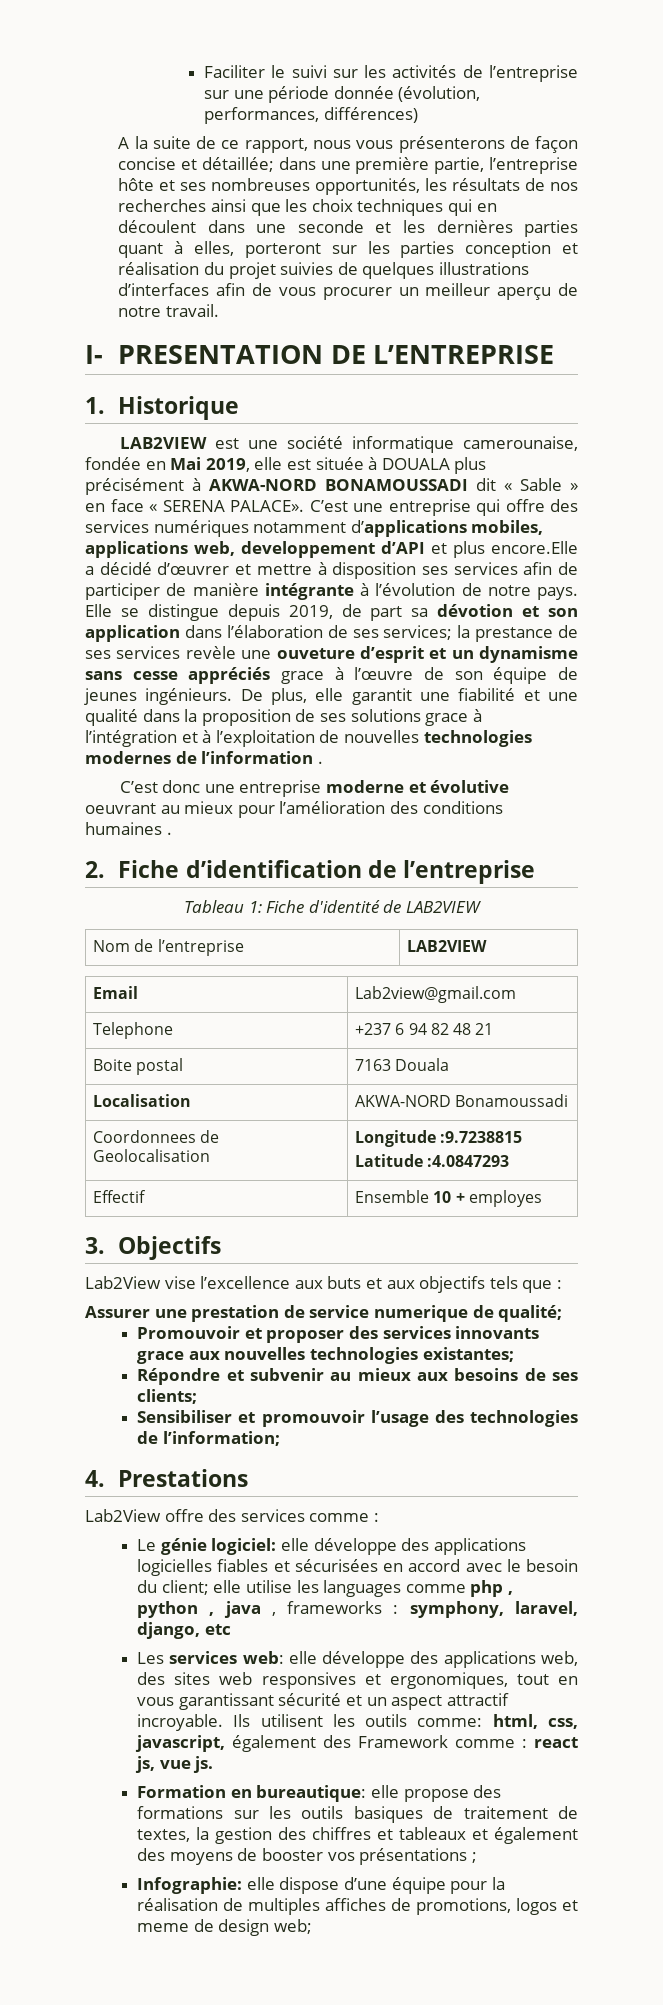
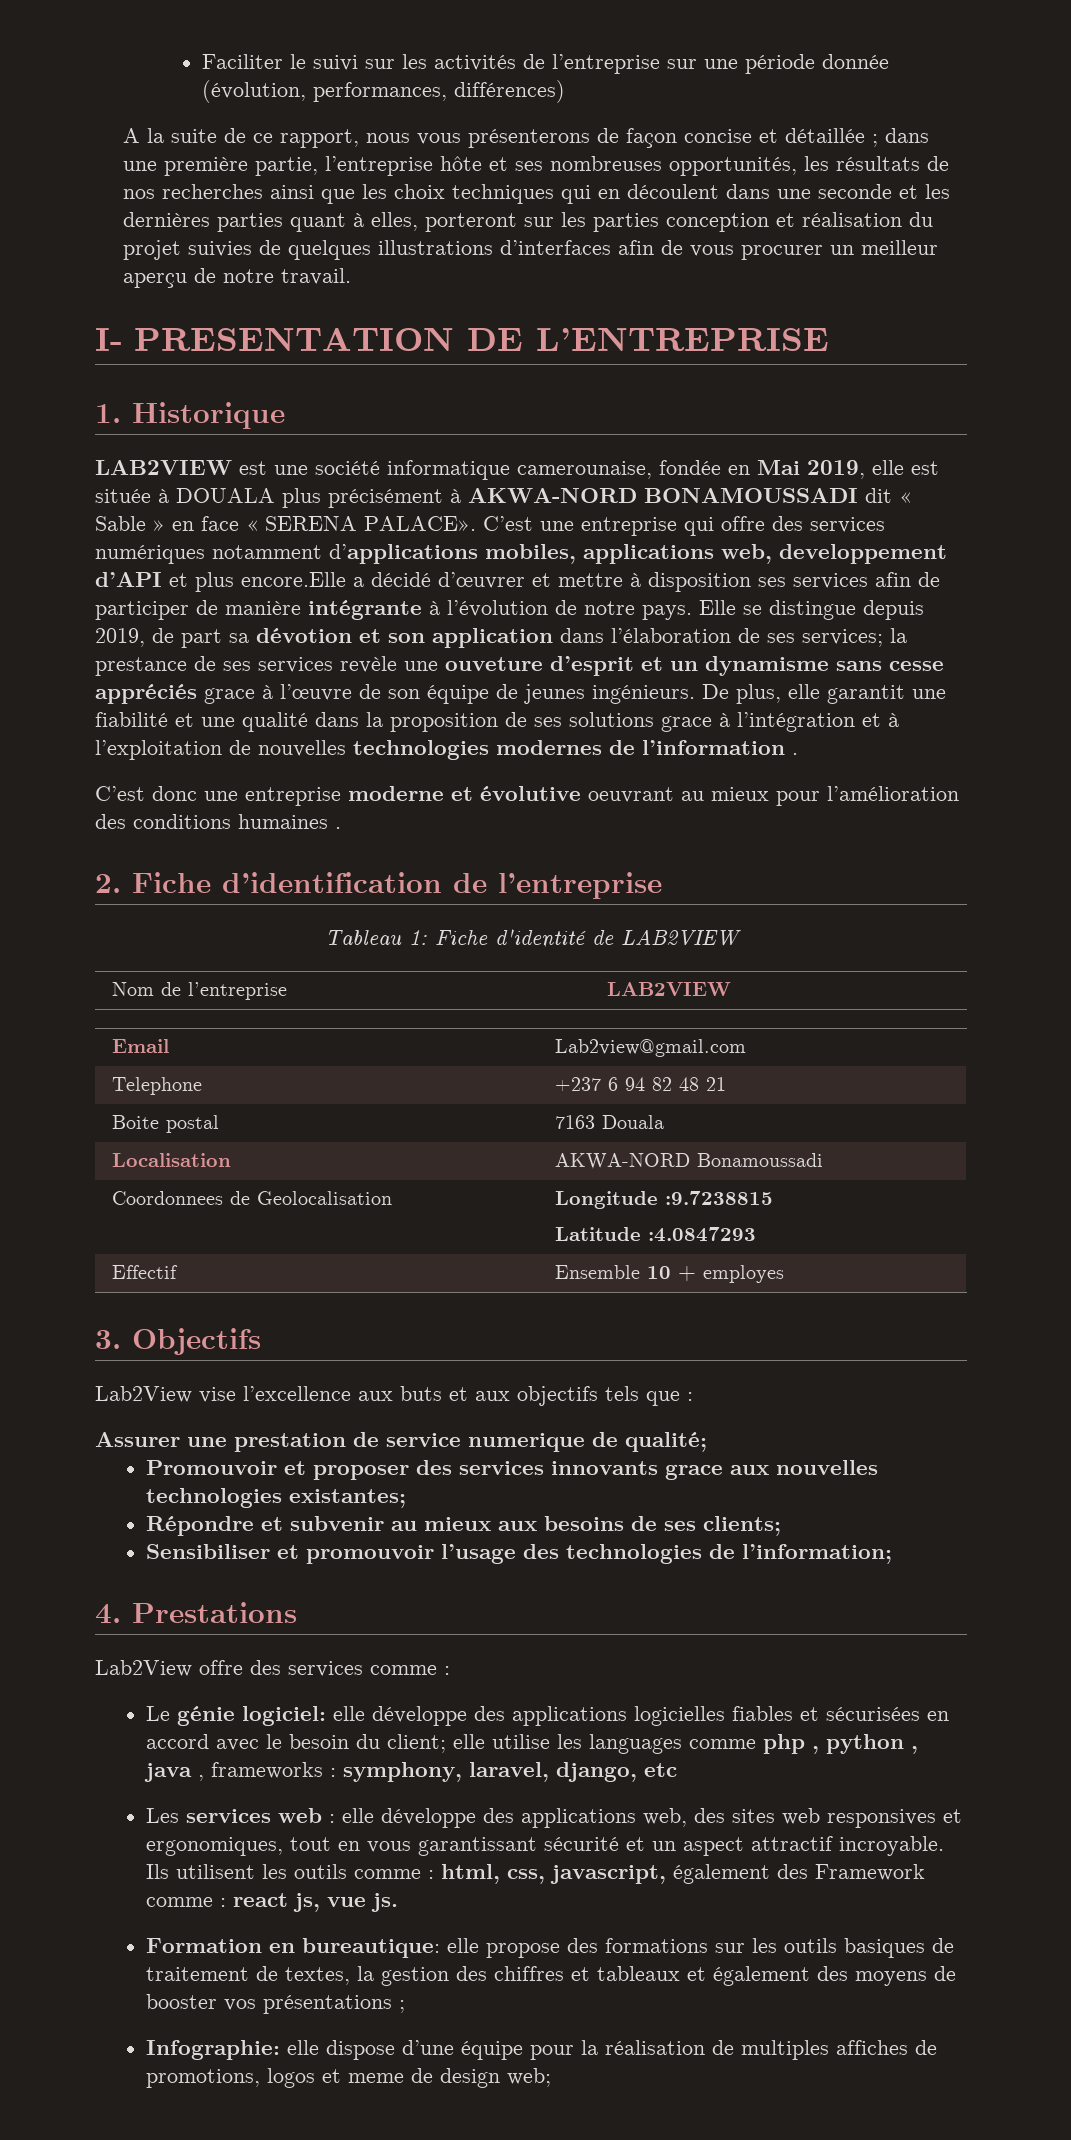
- A la suite de ce rapport, nous vous présenterons de façon concise et détaillée;
+ A la suite de ce rapport, nous vous présenterons de façon concise et détaillée ;
- Les services web: elle développe des applications web, des sites web responsives et ergonomiques, tout en vous garantissant sécurité et un aspect attractif incroyable.
+ Les services web : elle développe des applications web, des sites web responsives et ergonomiques, tout en vous garantissant sécurité et un aspect attractif incroyable.
- Ils utilisent les outils comme: html, css, javascript, également des Framework comme : react js, vue js.
+ Ils utilisent les outils comme : html, css, javascript, également des Framework comme : react js, vue js.

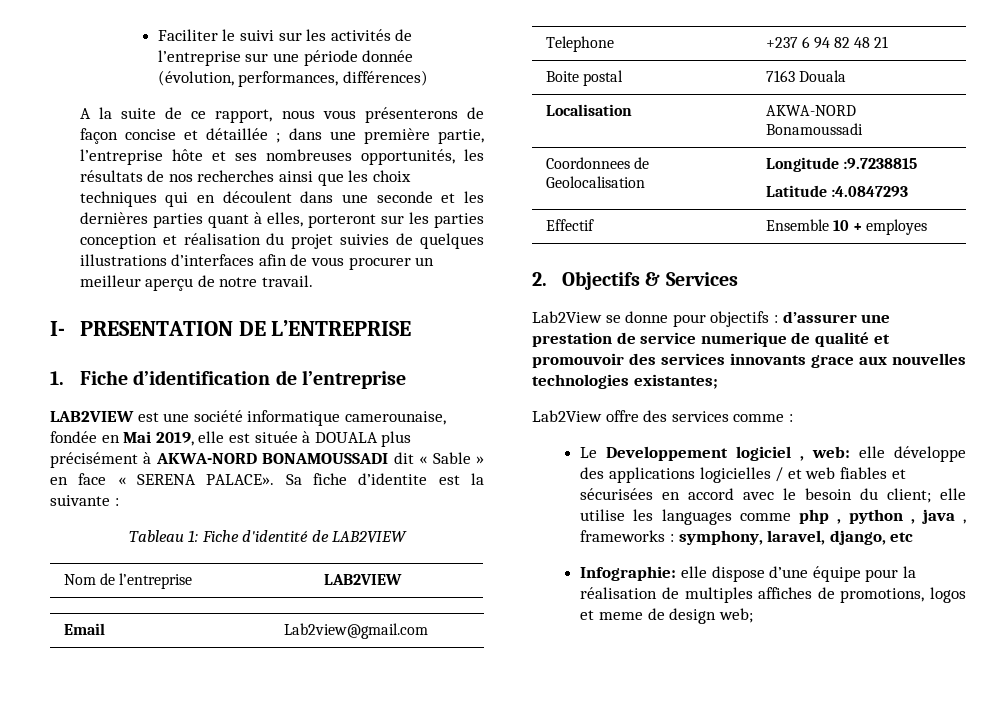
- 1. Historique
+ 1. Fiche d’identification de l’entreprise
- C’est une entreprise qui offre des services numériques notamment d’applications mobiles, applications web, developpement d’API et plus encore.Elle a décidé d’œuvrer et mettre à disposition ses services afin de participer de manière intégrante à l’évolution de notre pays. Elle se distingue depuis 2019, de part sa dévotion et son application dans l’élaboration de ses services; la prestance de ses services revèle une ouveture d’esprit et un dynamisme sans cesse appréciés grace à l’œuvre de son équipe de jeunes ingénieurs. De plus, elle garantit une fiabilité et une qualité dans la proposition de ses solutions grace à l’intégration et à l’exploitation de nouvelles technologies modernes de l’information .
- C’est donc une entreprise moderne et évolutive oeuvrant au mieux pour l’amélioration des conditions humaines .
- 2. Fiche d’identification de l’entreprise
+ Sa fiche d’identite est la suivante :
- 3. Objectifs
- Lab2View vise l’excellence aux buts et aux objectifs tels que :
- Assurer une prestation de service numerique de qualité;
- Promouvoir et proposer des services innovants grace aux nouvelles technologies existantes;
+ 2. Objectifs & Services
+ Lab2View se donne pour objectifs : d’assurer une prestation de service numerique de qualité et promouvoir des services innovants grace aux nouvelles technologies existantes;
- Répondre et subvenir au mieux aux besoins de ses clients;
- Sensibiliser et promouvoir l’usage des technologies de l’information;
- 4. Prestations
- Le génie logiciel: elle développe des applications logicielles fiables et sécurisées en accord avec le besoin du client; elle utilise les languages comme php , python , java , frameworks : symphony, laravel, django, etc
+ Le Developpement logiciel , web: elle développe des applications logicielles / et web fiables et sécurisées en accord avec le besoin du client; elle utilise les languages comme php , python , java , frameworks : symphony, laravel, django, etc
- Les services web : elle développe des applications web, des sites web responsives et ergonomiques, tout en vous garantissant sécurité et un aspect attractif incroyable. Ils utilisent les outils comme : html, css, javascript, également des Framework comme : react js, vue js.
- Formation en bureautique: elle propose des formations sur les outils basiques de traitement de textes, la gestion des chiffres et tableaux et également des moyens de booster vos présentations ;

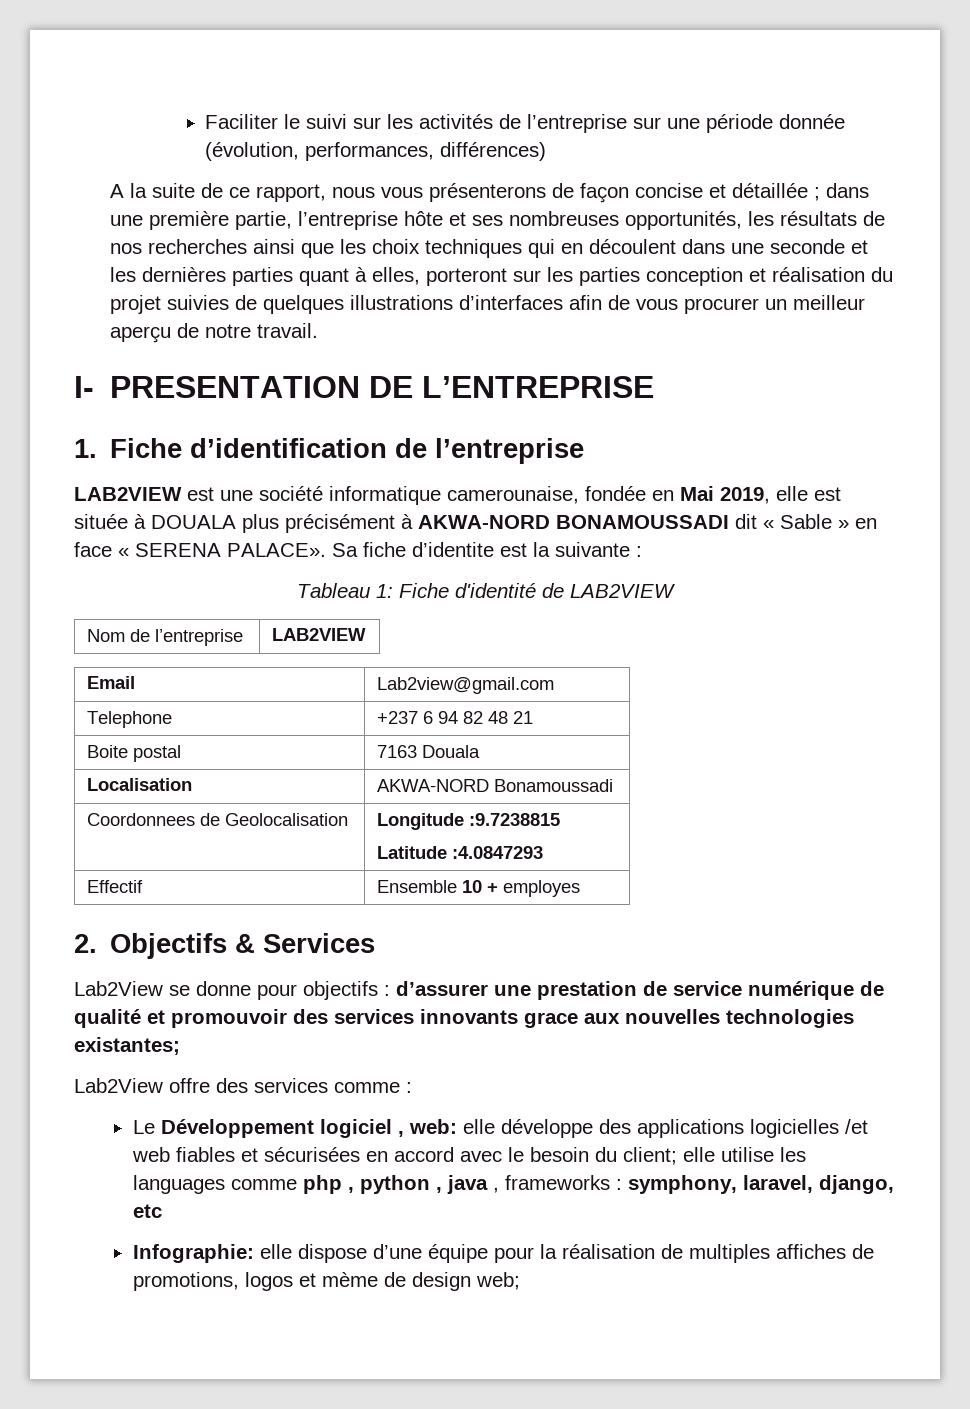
- Lab2View se donne pour objectifs : d’assurer une prestation de service numerique de qualité et promouvoir des services innovants grace aux nouvelles technologies existantes;
+ Lab2View se donne pour objectifs : d’assurer une prestation de service numérique de qualité et promouvoir des services innovants grace aux nouvelles technologies existantes;
- Le Developpement logiciel , web: elle développe des applications logicielles / et web fiables et sécurisées en accord avec le besoin du client; elle utilise les languages comme php , python , java , frameworks : symphony, laravel, django, etc
+ Le Développement logiciel , web: elle développe des applications logicielles /et web fiables et sécurisées en accord avec le besoin du client; elle utilise les languages comme php , python , java , frameworks : symphony, laravel, django, etc
- Infographie: elle dispose d’une équipe pour la réalisation de multiples affiches de promotions, logos et meme de design web;
+ Infographie: elle dispose d’une équipe pour la réalisation de multiples affiches de promotions, logos et mème de design web;

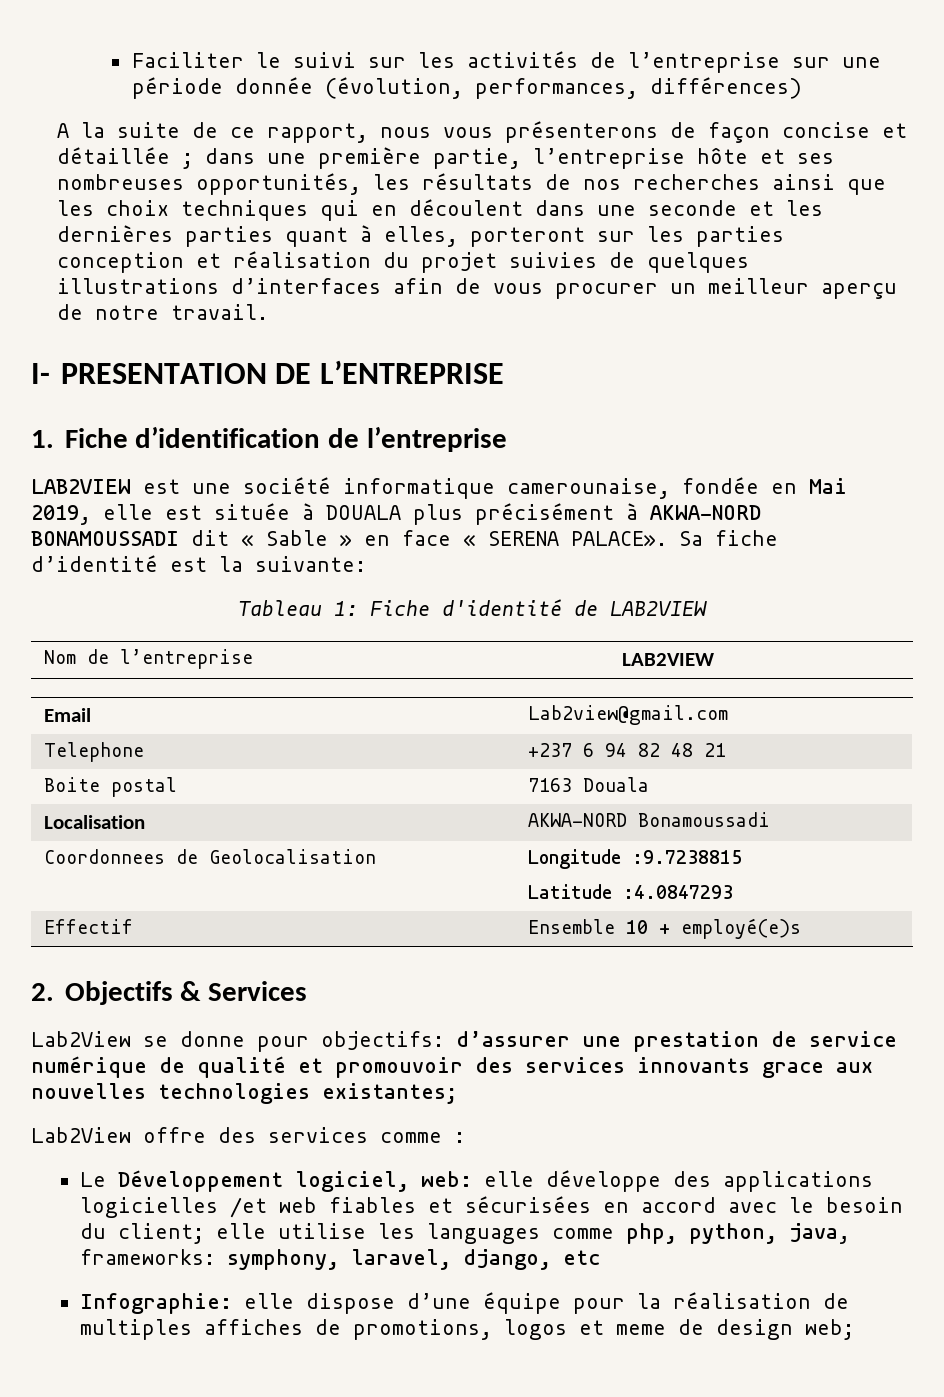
- Sa fiche d’identite est la suivante :
+ Sa fiche d’identité est la suivante:
- Effectif | Ensemble 10 + employes
+ Effectif | Ensemble 10 + employé(e)s
- Lab2View se donne pour objectifs : d’assurer une prestation de service numérique de qualité et promouvoir des services innovants grace aux nouvelles technologies existantes;
+ Lab2View se donne pour objectifs: d’assurer une prestation de service numérique de qualité et promouvoir des services innovants grace aux nouvelles technologies existantes;
- Le Développement logiciel , web: elle développe des applications logicielles /et web fiables et sécurisées en accord avec le besoin du client; elle utilise les languages comme php , python , java , frameworks : symphony, laravel, django, etc
+ Le Développement logiciel, web: elle développe des applications logicielles /et web fiables et sécurisées en accord avec le besoin du client; elle utilise les languages comme php, python, java, frameworks: symphony, laravel, django, etc
- Infographie: elle dispose d’une équipe pour la réalisation de multiples affiches de promotions, logos et mème de design web;
+ Infographie: elle dispose d’une équipe pour la réalisation de multiples affiches de promotions, logos et meme de design web;

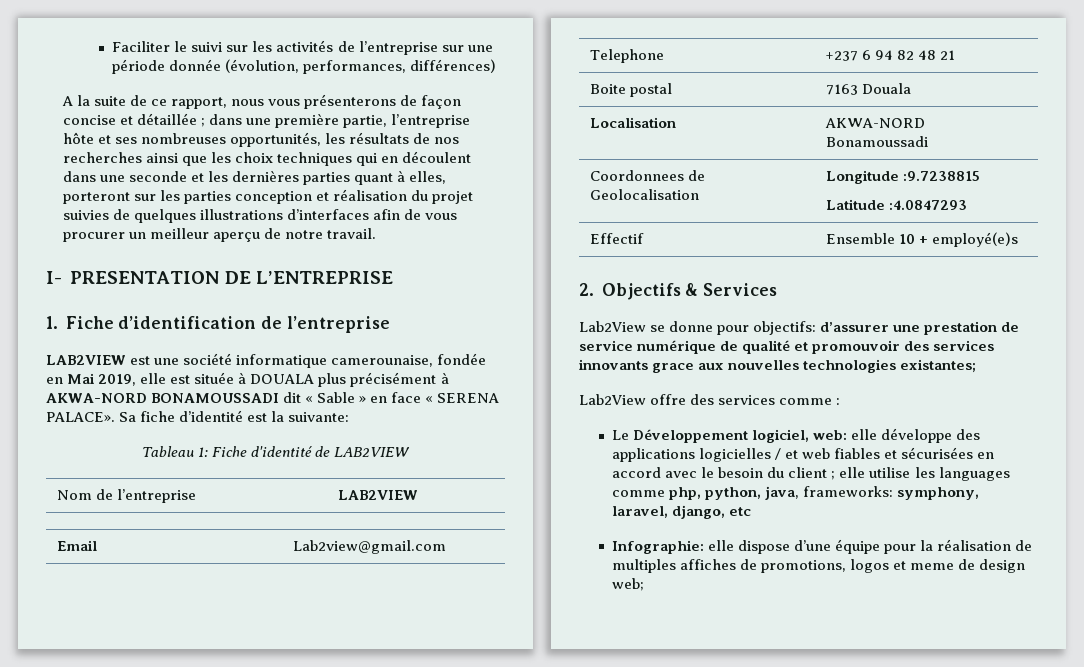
- Le Développement logiciel, web: elle développe des applications logicielles /et web fiables et sécurisées en accord avec le besoin du client; elle utilise les languages comme php, python, java, frameworks: symphony, laravel, django, etc
+ Le Développement logiciel, web: elle développe des applications logicielles / et web fiables et sécurisées en accord avec le besoin du client ; elle utilise les languages comme php, python, java, frameworks: symphony, laravel, django, etc

